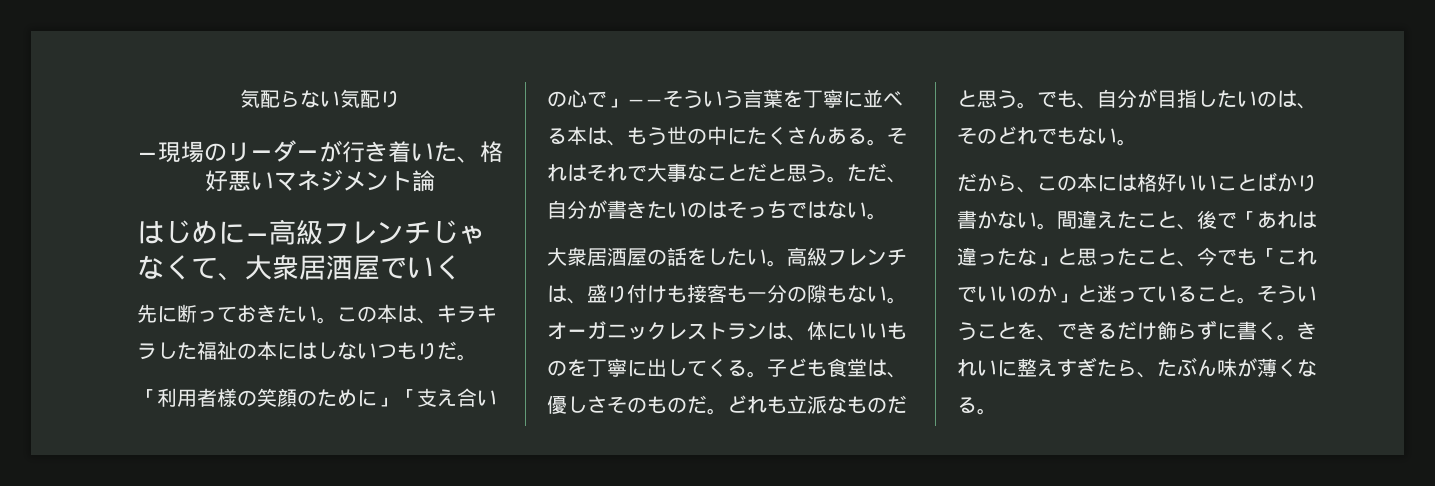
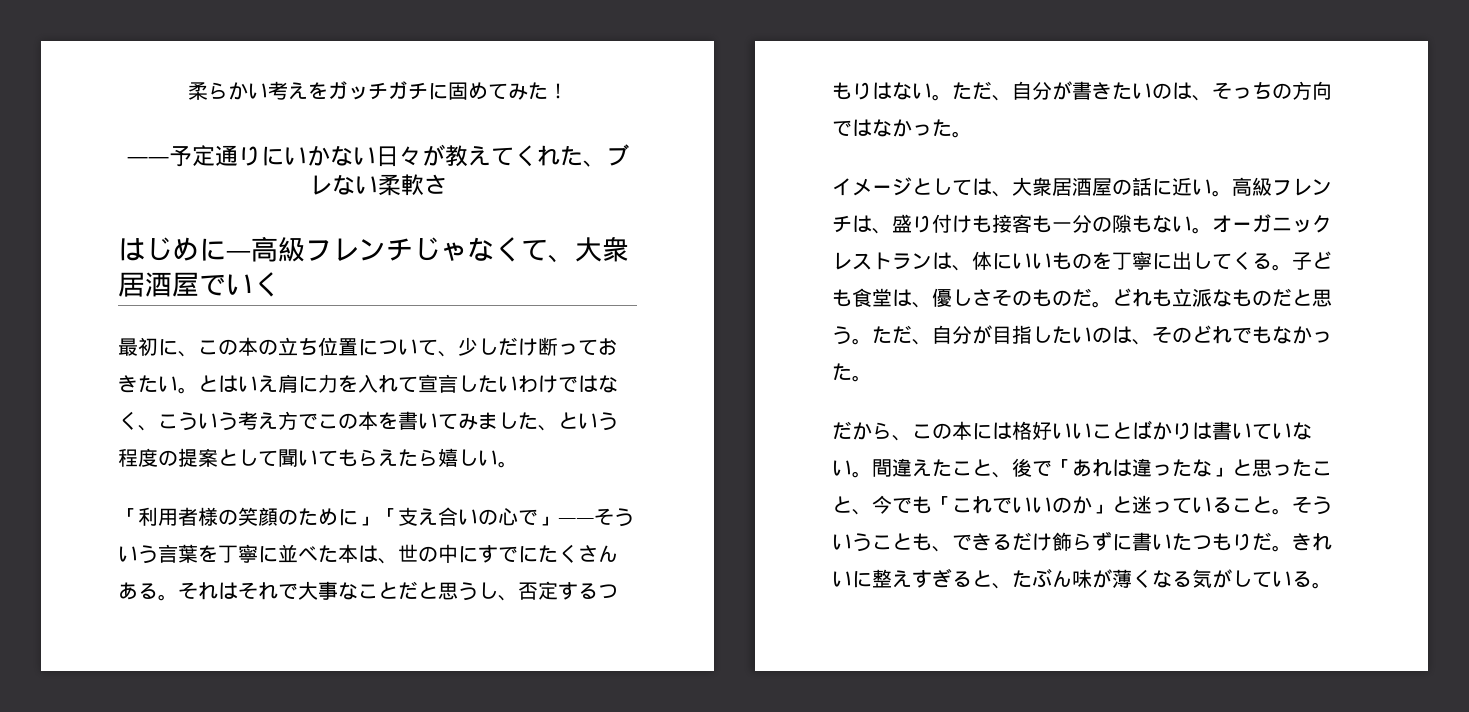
- 気配らない気配り
- ―現場のリーダーが行き着いた、格好悪いマネジメント論
+ 柔らかい考えをガッチガチに固めてみた！
+ ――予定通りにいかない日々が教えてくれた、ブレない柔軟さ
- 先に断っておきたい。この本は、キラキラした福祉の本にはしないつもりだ。
+ 最初に、この本の立ち位置について、少しだけ断っておきたい。とはいえ肩に力を入れて宣言したいわけではなく、こういう考え方でこの本を書いてみました、という程度の提案として聞いてもらえたら嬉しい。
- 「利用者様の笑顔のために」「支え合いの心で」――そういう言葉を丁寧に並べる本は、もう世の中にたくさんある。
+ 「利用者様の笑顔のために」「支え合いの心で」――そういう言葉を丁寧に並べた本は、世の中にすでにたくさんある。
- それはそれで大事なことだと思う。
+ それはそれで大事なことだと思うし、否定するつもりはない。
- ただ、自分が書きたいのはそっちではない。
- 大衆居酒屋の話をしたい。
+ ただ、自分が書きたいのは、そっちの方向ではなかった。
+ イメージとしては、大衆居酒屋の話に近い。
- でも、自分が目指したいのは、そのどれでもない。
+ ただ、自分が目指したいのは、そのどれでもなかった。
- だから、この本には格好いいことばかり書かない。
+ だから、この本には格好いいことばかりは書いていない。
- そういうことを、できるだけ飾らずに書く。
+ そういうことも、できるだけ飾らずに書いたつもりだ。
- きれいに整えすぎたら、たぶん味が薄くなる。
+ きれいに整えすぎると、たぶん味が薄くなる気がしている。

